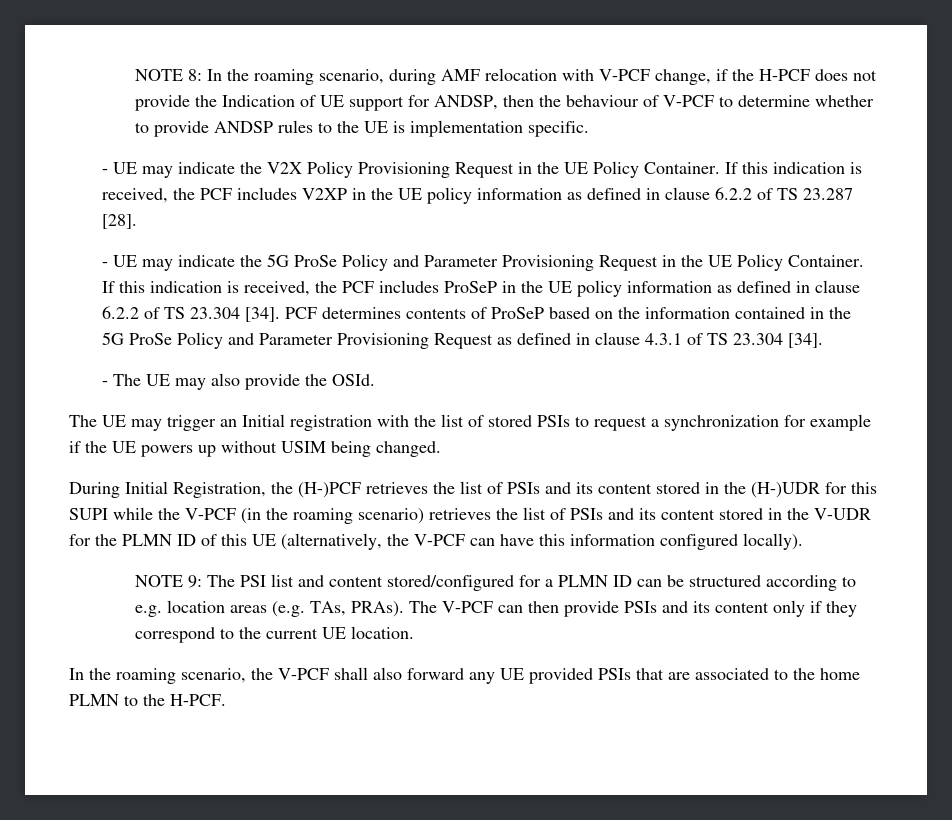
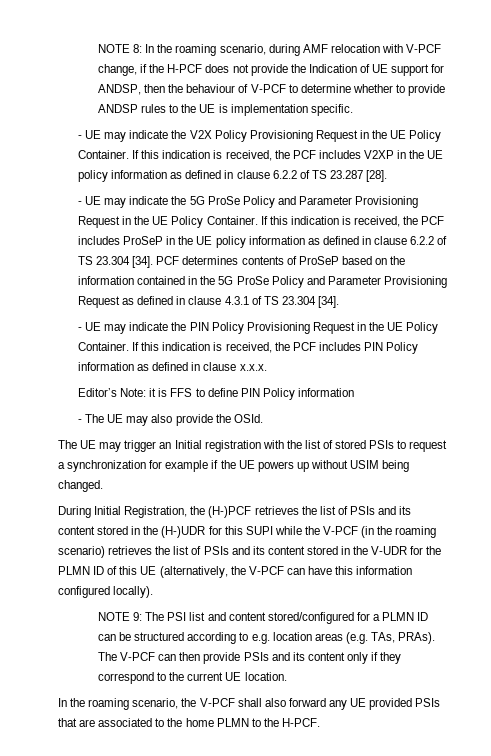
+ - UE may indicate the PIN Policy Provisioning Request in the UE Policy Container. If this indication is received, the PCF includes PIN Policy information as defined in clause x.x.x.
+ Editor’s Note: it is FFS to define PIN Policy information

